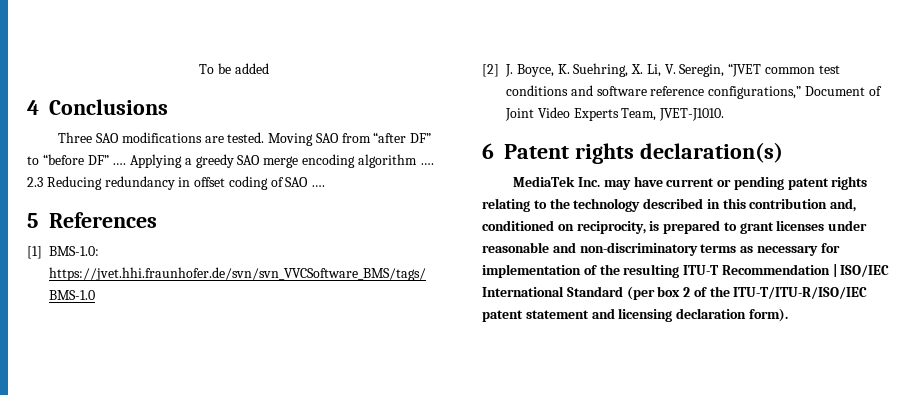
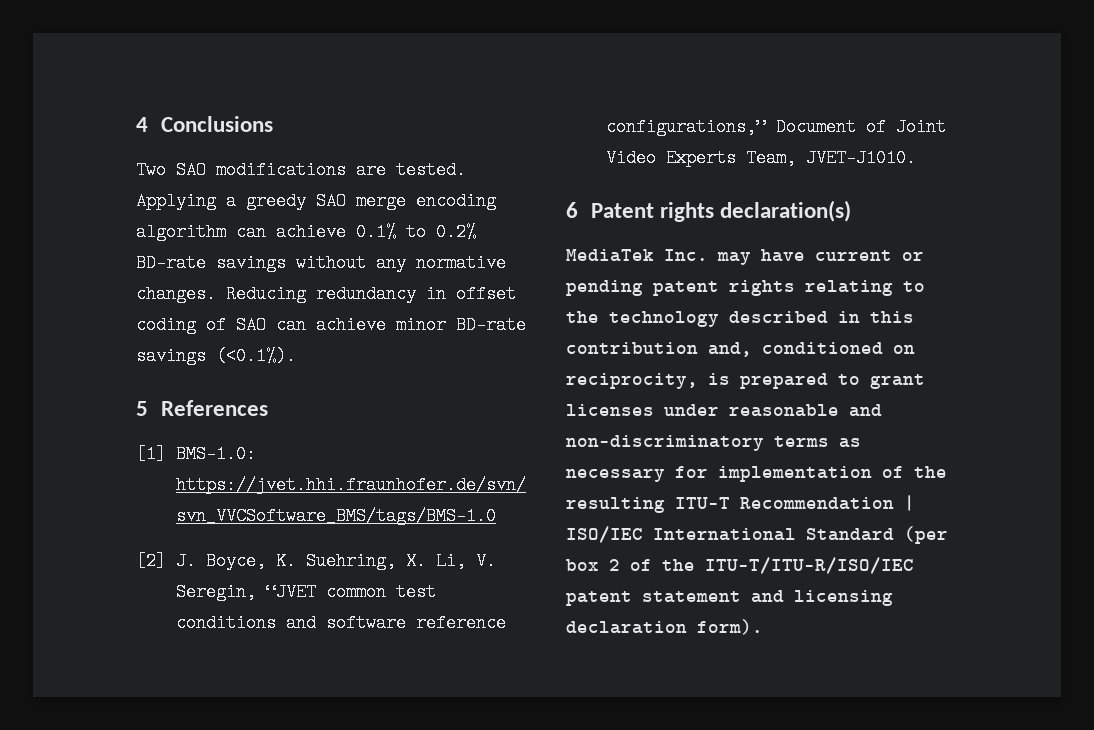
- To be added
- Three SAO modifications are tested.
+ Two SAO modifications are tested.
- Moving SAO from “after DF” to “before DF” ….
- Applying a greedy SAO merge encoding algorithm …. 2.3 Reducing redundancy in offset coding of SAO ….
+ Applying a greedy SAO merge encoding algorithm can achieve 0.1% to 0.2% BD-rate savings without any normative changes. Reducing redundancy in offset coding of SAO can achieve minor BD-rate savings (<0.1%).

